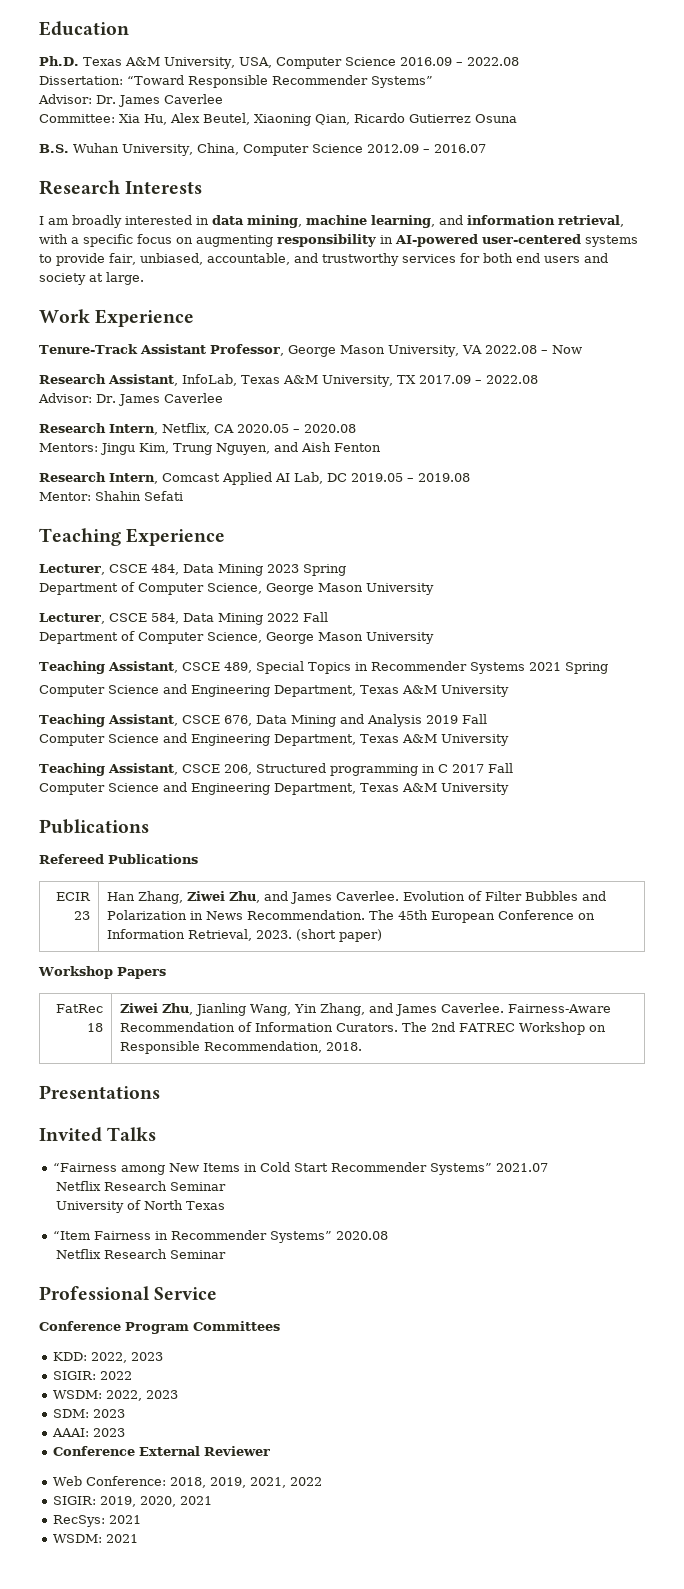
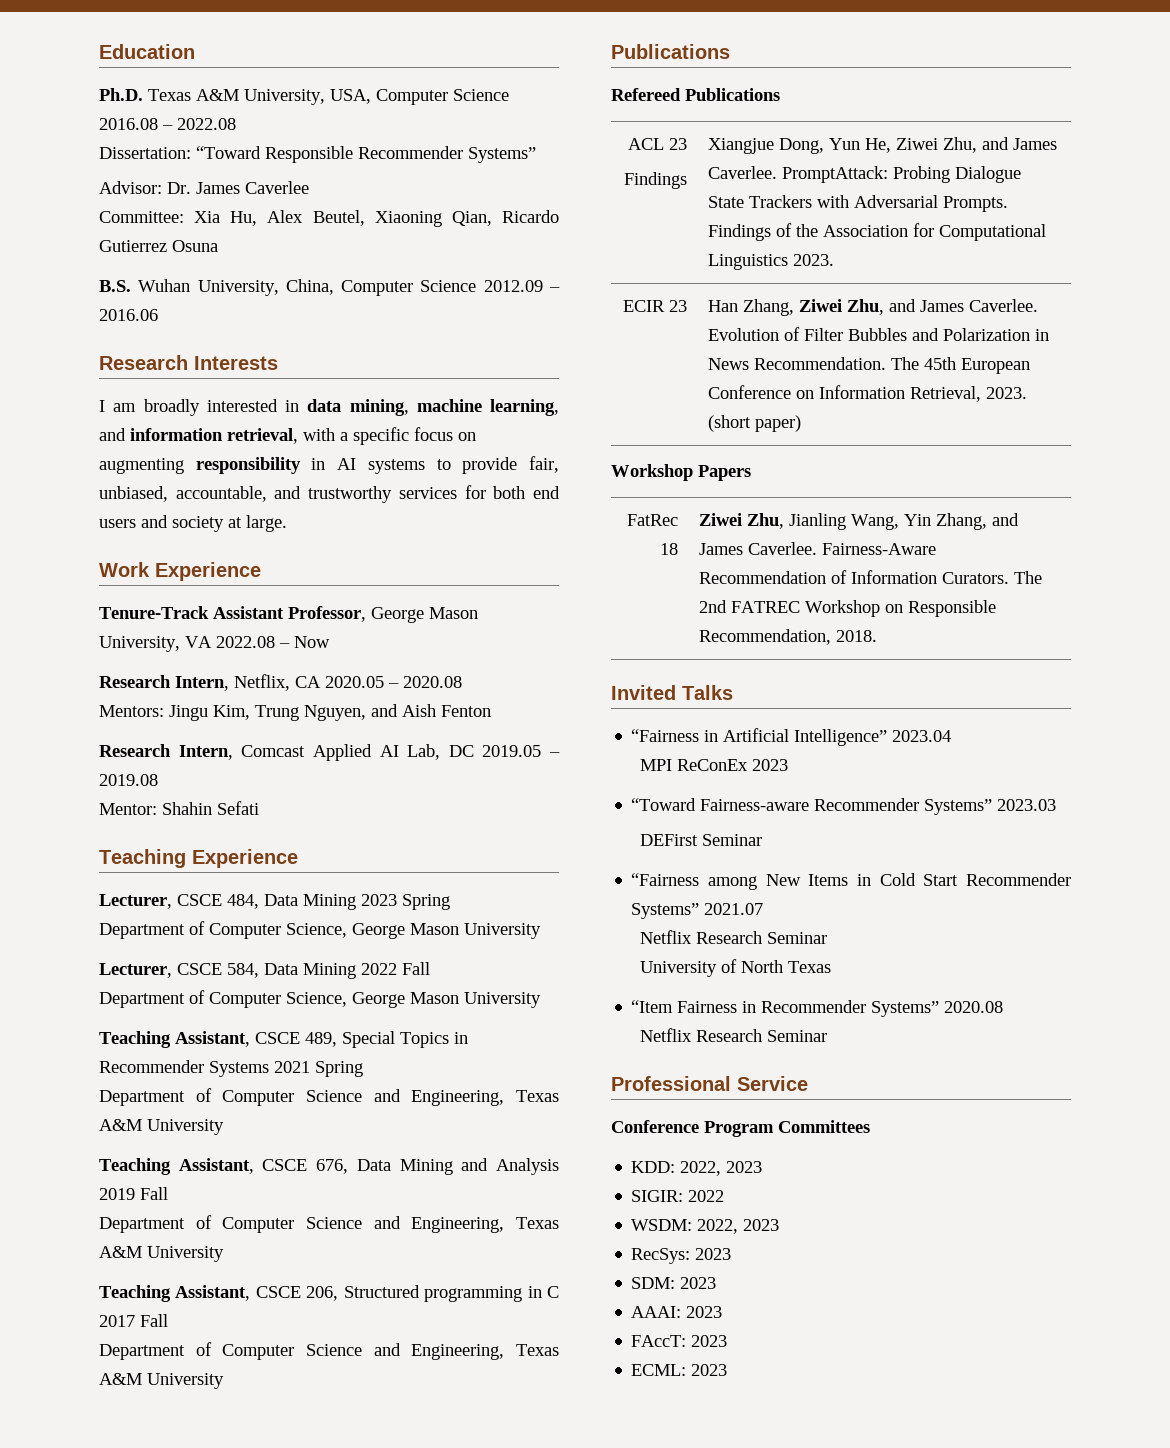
- Ph.D. Texas A&M University, USA, Computer Science 2016.09 – 2022.08
+ Ph.D. Texas A&M University, USA, Computer Science 2016.08 – 2022.08
- B.S. Wuhan University, China, Computer Science 2012.09 – 2016.07
+ B.S. Wuhan University, China, Computer Science 2012.09 – 2016.06
- I am broadly interested in data mining, machine learning, and information retrieval, with a specific focus on augmenting responsibility in AI-powered user-centered systems to provide fair, unbiased, accountable, and trustworthy services for both end users and society at large.
+ I am broadly interested in data mining, machine learning, and information retrieval, with a specific focus on augmenting responsibility in AI systems to provide fair, unbiased, accountable, and trustworthy services for both end users and society at large.
- Research Assistant, InfoLab, Texas A&M University, TX 2017.09 – 2022.08
- Advisor: Dr. James Caverlee
  Teaching Assistant, CSCE 489, Special Topics in Recommender Systems 2021 Spring
- Computer Science and Engineering Department, Texas A&M University
+ Department of Computer Science and Engineering, Texas A&M University
  Teaching Assistant, CSCE 676, Data Mining and Analysis 2019 Fall
- Computer Science and Engineering Department, Texas A&M University
+ Department of Computer Science and Engineering, Texas A&M University
  Teaching Assistant, CSCE 206, Structured programming in C 2017 Fall
- Computer Science and Engineering Department, Texas A&M University
+ Department of Computer Science and Engineering, Texas A&M University
+ ACL 23
+ Findings | Xiangjue Dong, Yun He, Ziwei Zhu, and James Caverlee. PromptAttack: Probing Dialogue State Trackers with Adversarial Prompts. Findings of the Association for Computational Linguistics 2023.
- Presentations
+ “Fairness in Artificial Intelligence” 2023.04
+ MPI ReConEx 2023
+ “Toward Fairness-aware Recommender Systems” 2023.03
+ DEFirst Seminar
+ RecSys: 2023
- Conference External Reviewer
- Web Conference: 2018, 2019, 2021, 2022
- SIGIR: 2019, 2020, 2021
- RecSys: 2021
- WSDM: 2021
+ FAccT: 2023
+ ECML: 2023

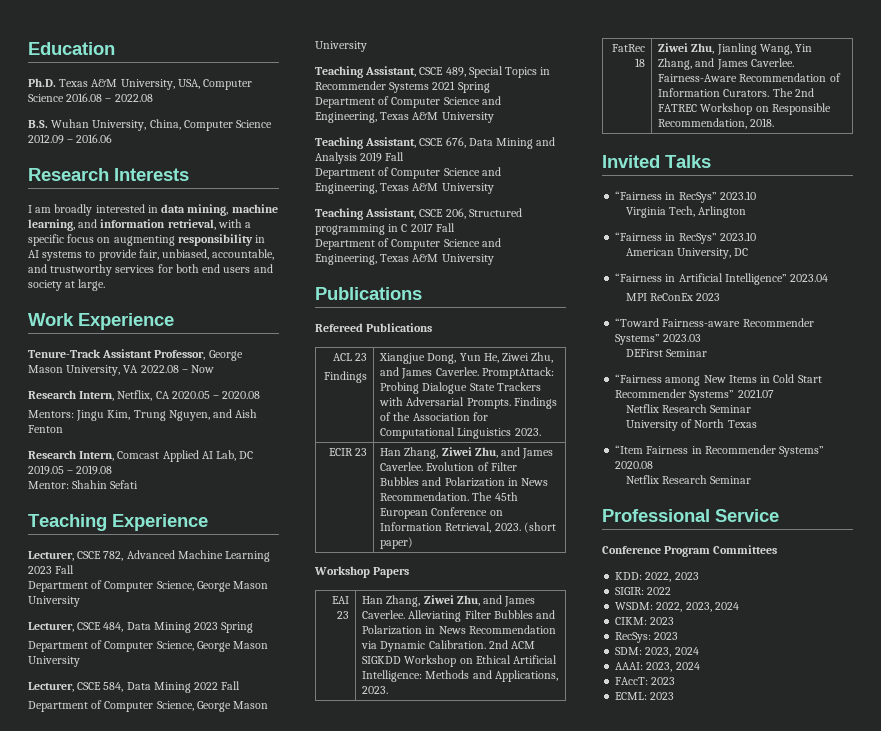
- Dissertation: “Toward Responsible Recommender Systems”
- Advisor: Dr. James Caverlee
- Committee: Xia Hu, Alex Beutel, Xiaoning Qian, Ricardo Gutierrez Osuna
+ Lecturer, CSCE 782, Advanced Machine Learning 2023 Fall
+ Department of Computer Science, George Mason University
+ EAI 23 | Han Zhang, Ziwei Zhu, and James Caverlee. Alleviating Filter Bubbles and Polarization in News Recommendation via Dynamic Calibration. 2nd ACM SIGKDD Workshop on Ethical Artificial Intelligence: Methods and Applications, 2023.
  Invited Talks
+ “Fairness in RecSys” 2023.10
+ Virginia Tech, Arlington
+ “Fairness in RecSys” 2023.10
+ American University, DC
- WSDM: 2022, 2023
+ WSDM: 2022, 2023, 2024
+ CIKM: 2023
- SDM: 2023
+ SDM: 2023, 2024
- AAAI: 2023
+ AAAI: 2023, 2024

